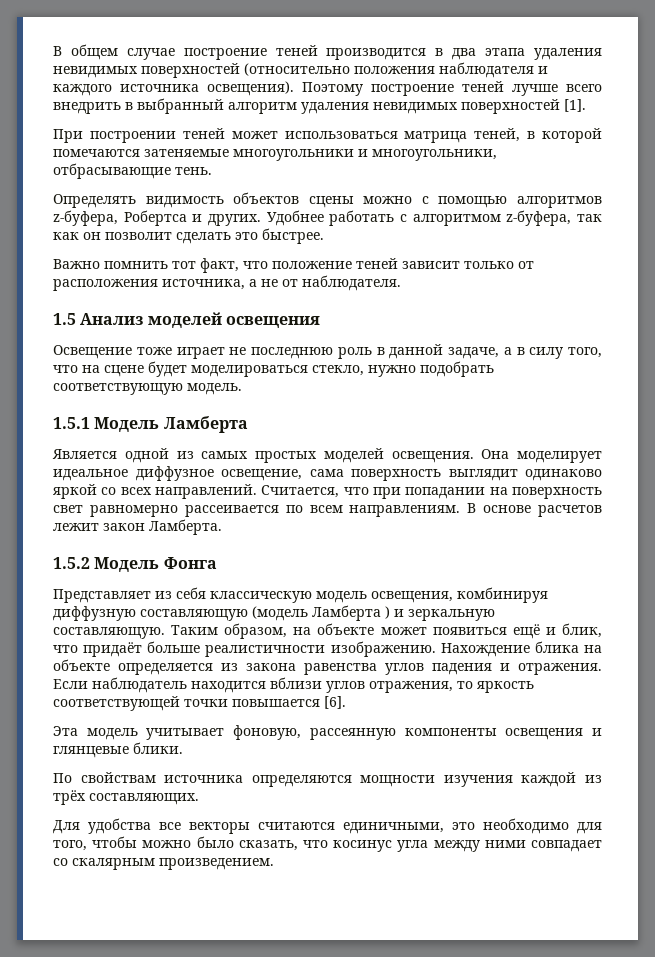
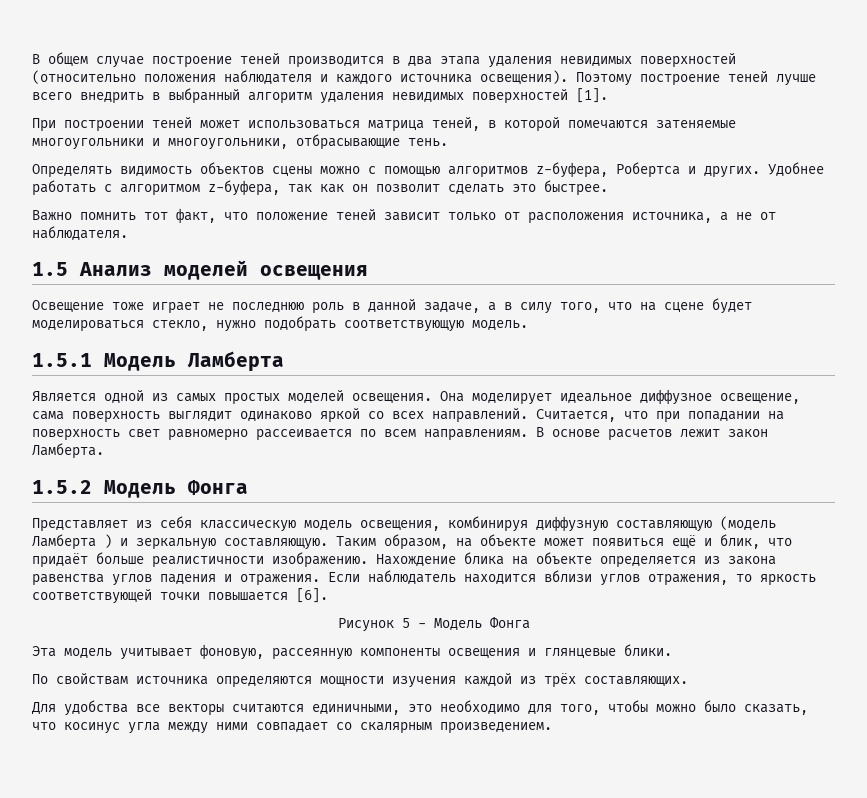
+ Рисунок 5 - Модель Фонга

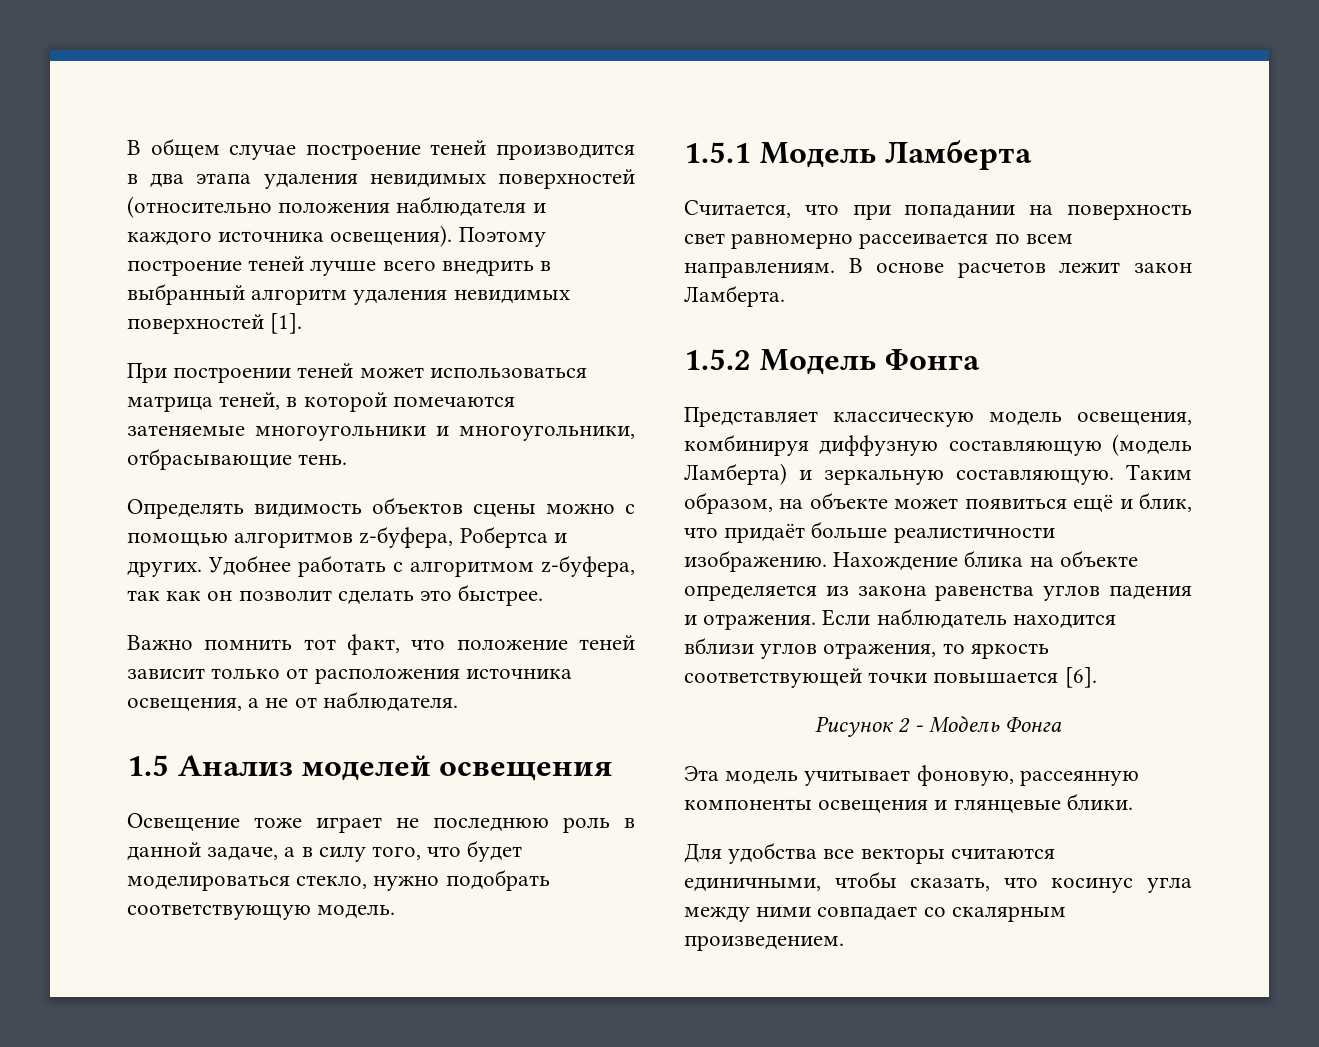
- Важно помнить тот факт, что положение теней зависит только от расположения источника, а не от наблюдателя.
+ Важно помнить тот факт, что положение теней зависит только от расположения источника освещения, а не от наблюдателя.
- Освещение тоже играет не последнюю роль в данной задаче, а в силу того, что на сцене будет моделироваться стекло, нужно подобрать соответствующую модель.
+ Освещение тоже играет не последнюю роль в данной задаче, а в силу того, что будет моделироваться стекло, нужно подобрать соответствующую модель.
- Является одной из самых простых моделей освещения. Она моделирует идеальное диффузное освещение, сама поверхность выглядит одинаково яркой со всех направлений.
- Представляет из себя классическую модель освещения, комбинируя диффузную составляющую (модель Ламберта ) и зеркальную составляющую.
+ Представляет классическую модель освещения, комбинируя диффузную составляющую (модель Ламберта) и зеркальную составляющую.
- Рисунок 5 - Модель Фонга
+ Рисунок 2 - Модель Фонга
- По свойствам источника определяются мощности изучения каждой из трёх составляющих.
- Для удобства все векторы считаются единичными, это необходимо для того, чтобы можно было сказать, что косинус угла между ними совпадает со скалярным произведением.
+ Для удобства все векторы считаются единичными, чтобы сказать, что косинус угла между ними совпадает со скалярным произведением.

